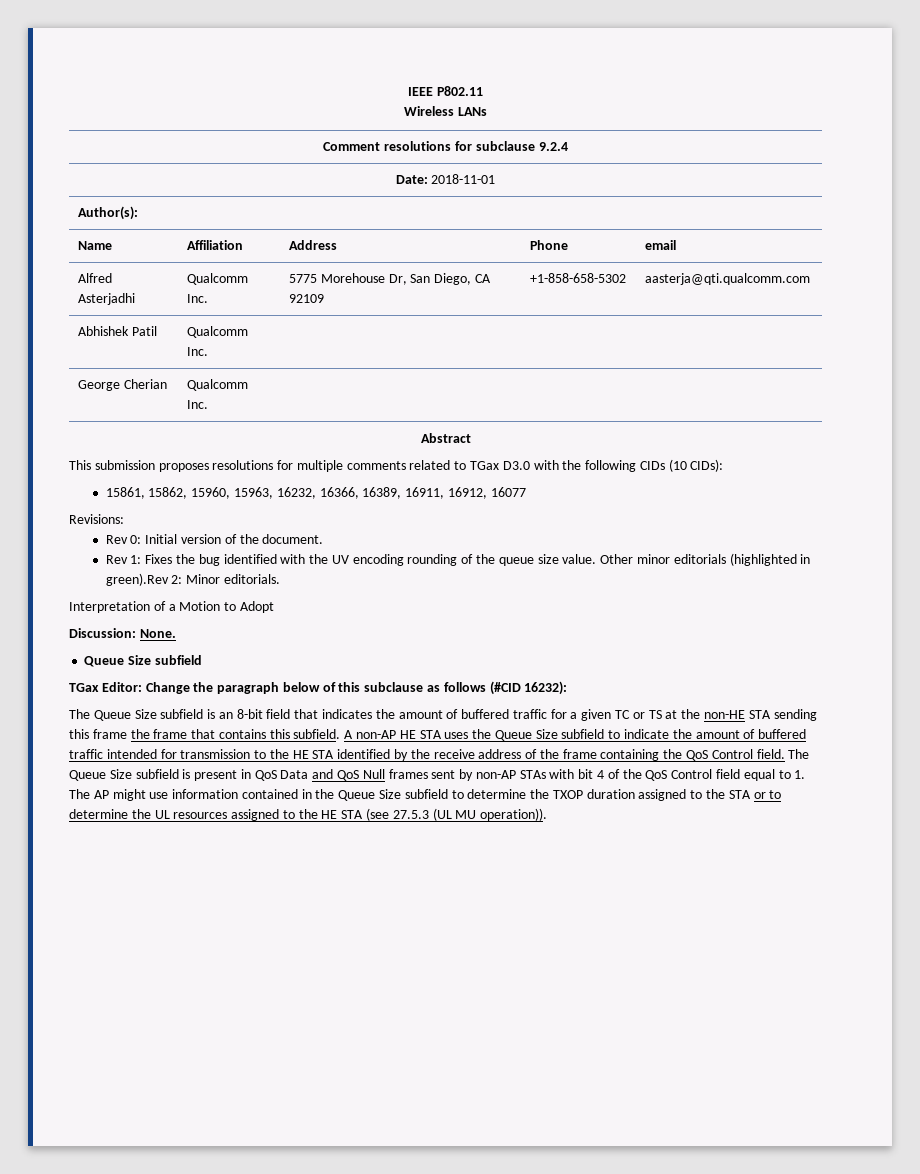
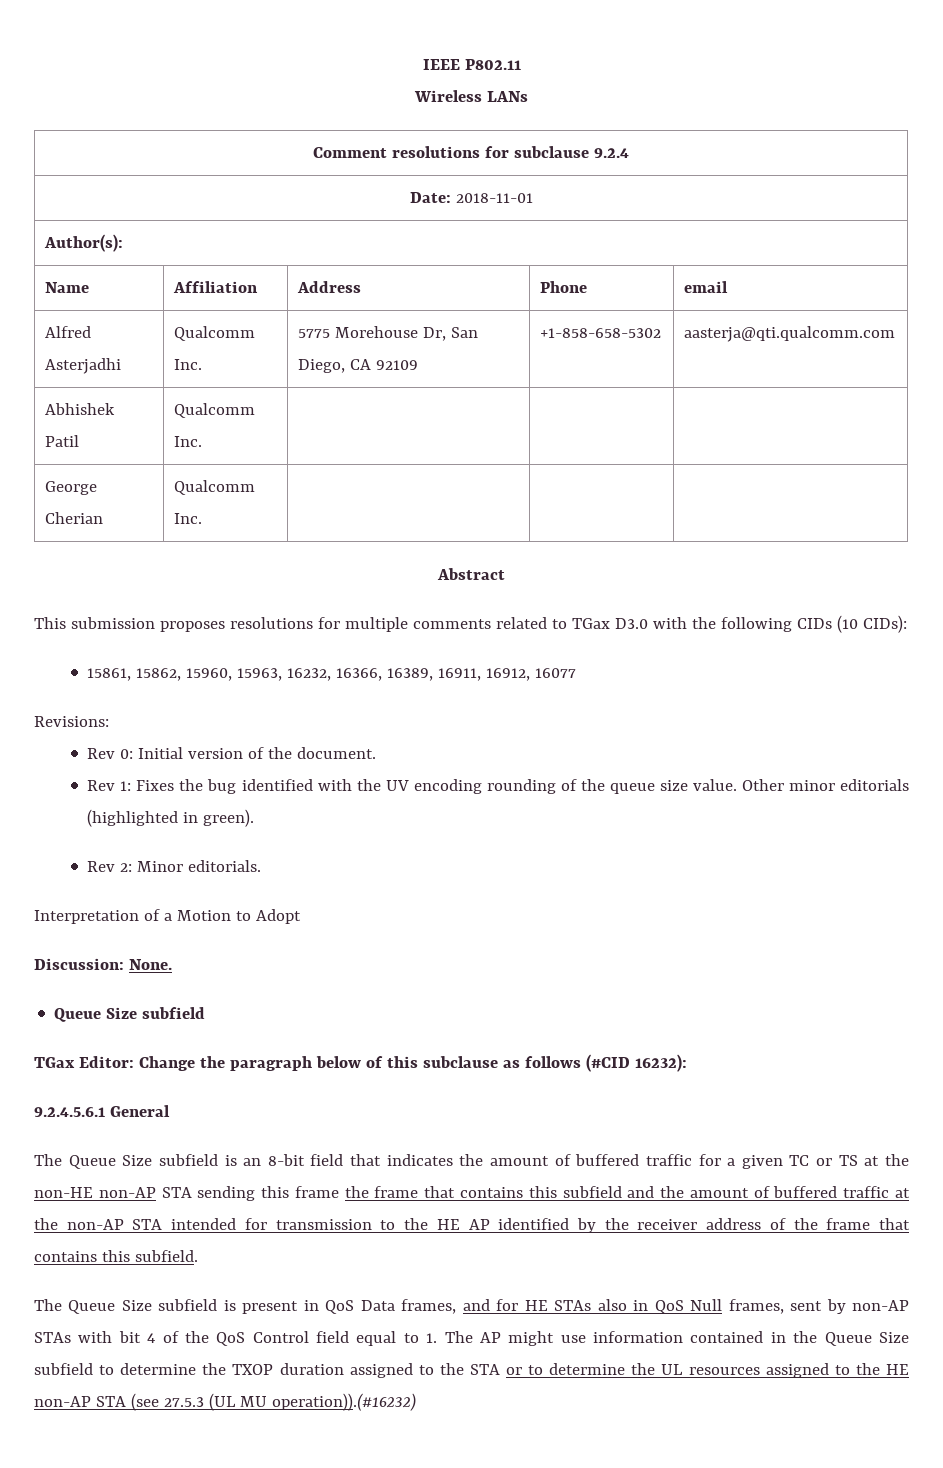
- Other minor editorials (highlighted in green).Rev 2: Minor editorials.
+ Other minor editorials (highlighted in green).
+ Rev 2: Minor editorials.
+ 9.2.4.5.6.1 General
- The Queue Size subfield is an 8-bit field that indicates the amount of buffered traffic for a given TC or TS at the non-HE STA sending this frame the frame that contains this subfield. A non-AP HE STA uses the Queue Size subfield to indicate the amount of buffered traffic intended for transmission to the HE STA identified by the receive address of the frame containing the QoS Control field. The Queue Size subfield is present in QoS Data and QoS Null frames sent by non-AP STAs with bit 4 of the QoS Control field equal to 1. The AP might use information contained in the Queue Size subfield to determine the TXOP duration assigned to the STA or to determine the UL resources assigned to the HE STA (see 27.5.3 (UL MU operation)).
+ The Queue Size subfield is an 8-bit field that indicates the amount of buffered traffic for a given TC or TS at the non-HE non-AP STA sending this frame the frame that contains this subfield and the amount of buffered traffic at the non-AP STA intended for transmission to the HE AP identified by the receiver address of the frame that contains this subfield.
+ The Queue Size subfield is present in QoS Data frames, and for HE STAs also in QoS Null frames, sent by non-AP STAs with bit 4 of the QoS Control field equal to 1. The AP might use information contained in the Queue Size subfield to determine the TXOP duration assigned to the STA or to determine the UL resources assigned to the HE non-AP STA (see 27.5.3 (UL MU operation)).(#16232)

